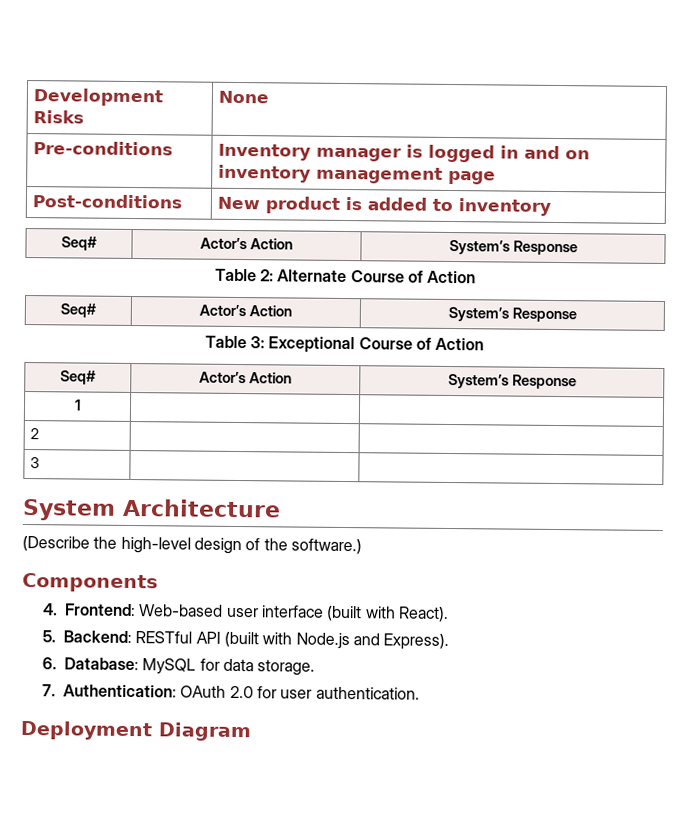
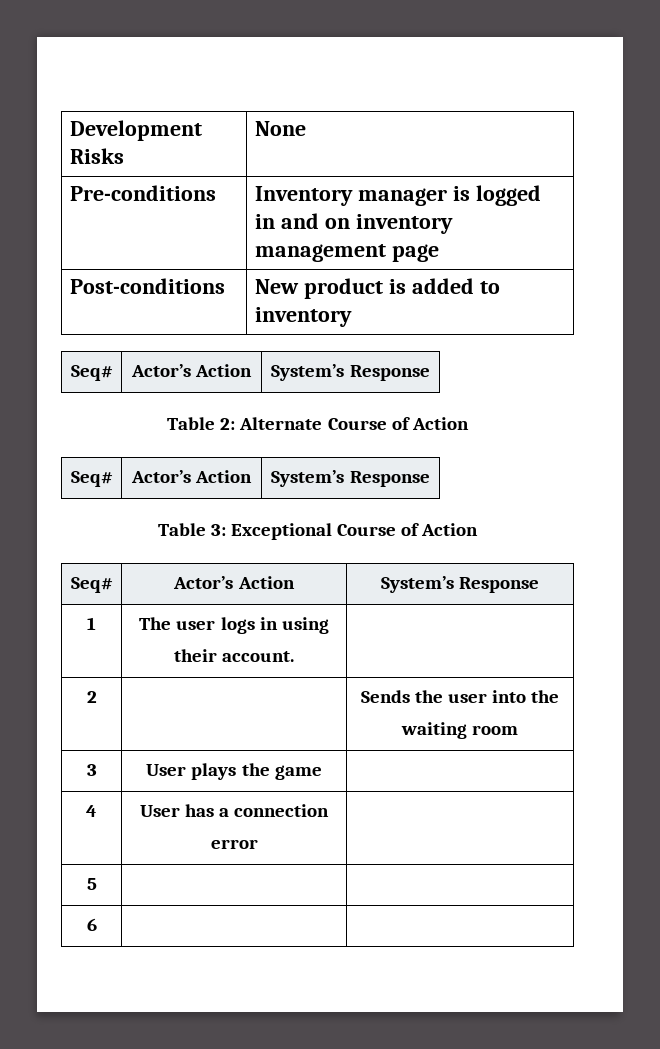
- 1 | |
- 2 | |
- 3 | |
- System Architecture
- (Describe the high-level design of the software.)
- Components
- 4. Frontend: Web-based user interface (built with React).
- 5. Backend: RESTful API (built with Node.js and Express).
- 6. Database: MySQL for data storage.
- 7. Authentication: OAuth 2.0 for user authentication.
- Deployment Diagram
+ 1 | The user logs in using their account. |
+ 2 | | Sends the user into the waiting room
+ 3 | User plays the game |
+ 4 | User has a connection error |
+ 5 | |
+ 6 | |

